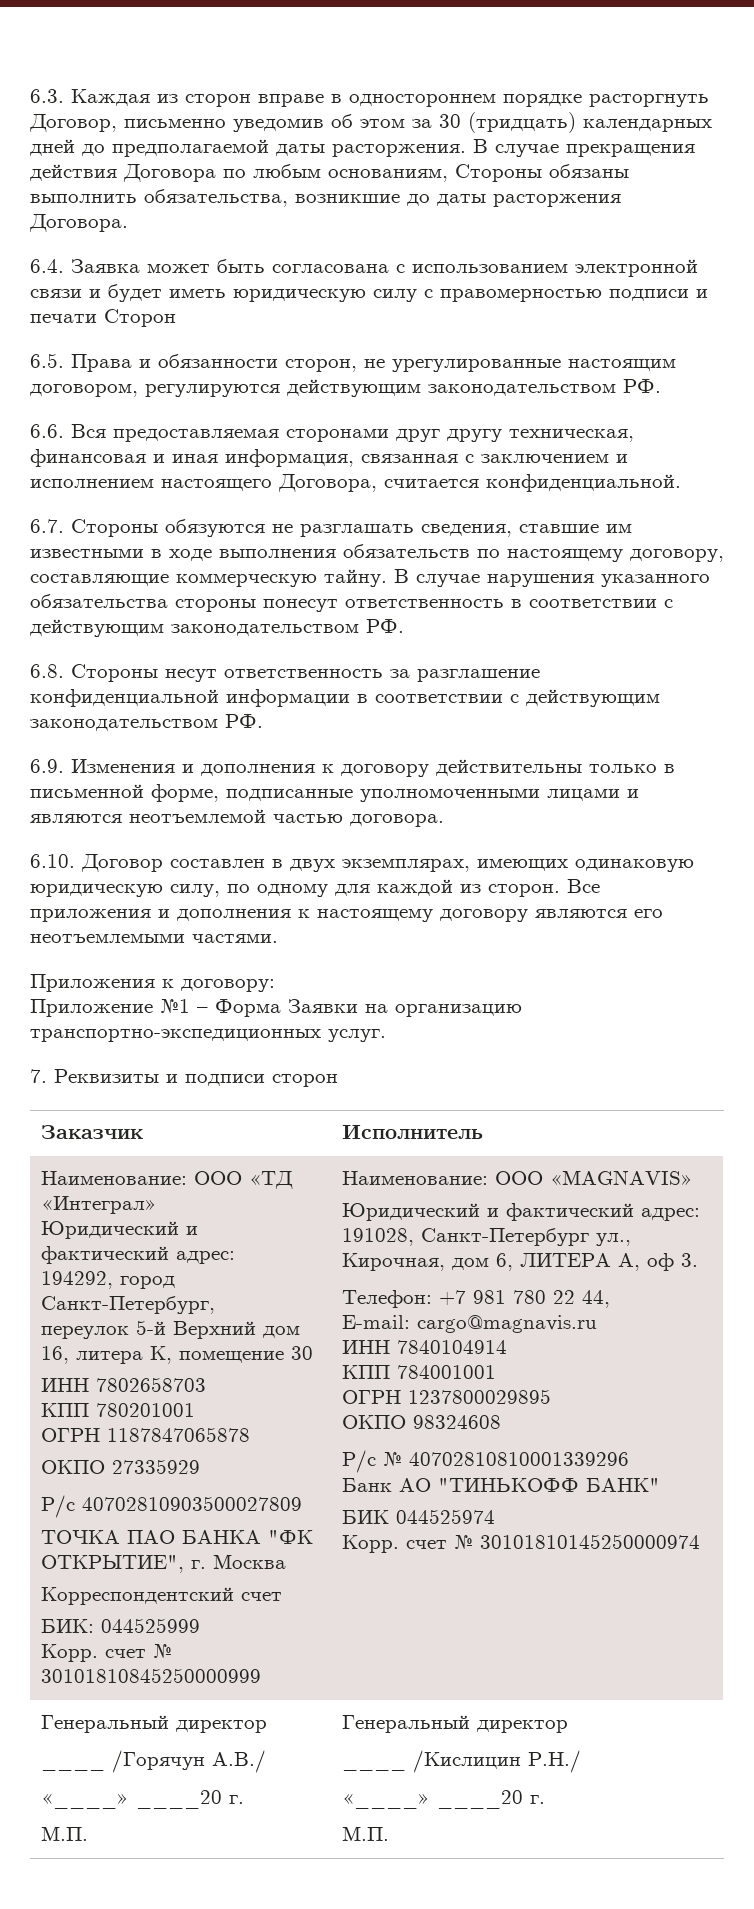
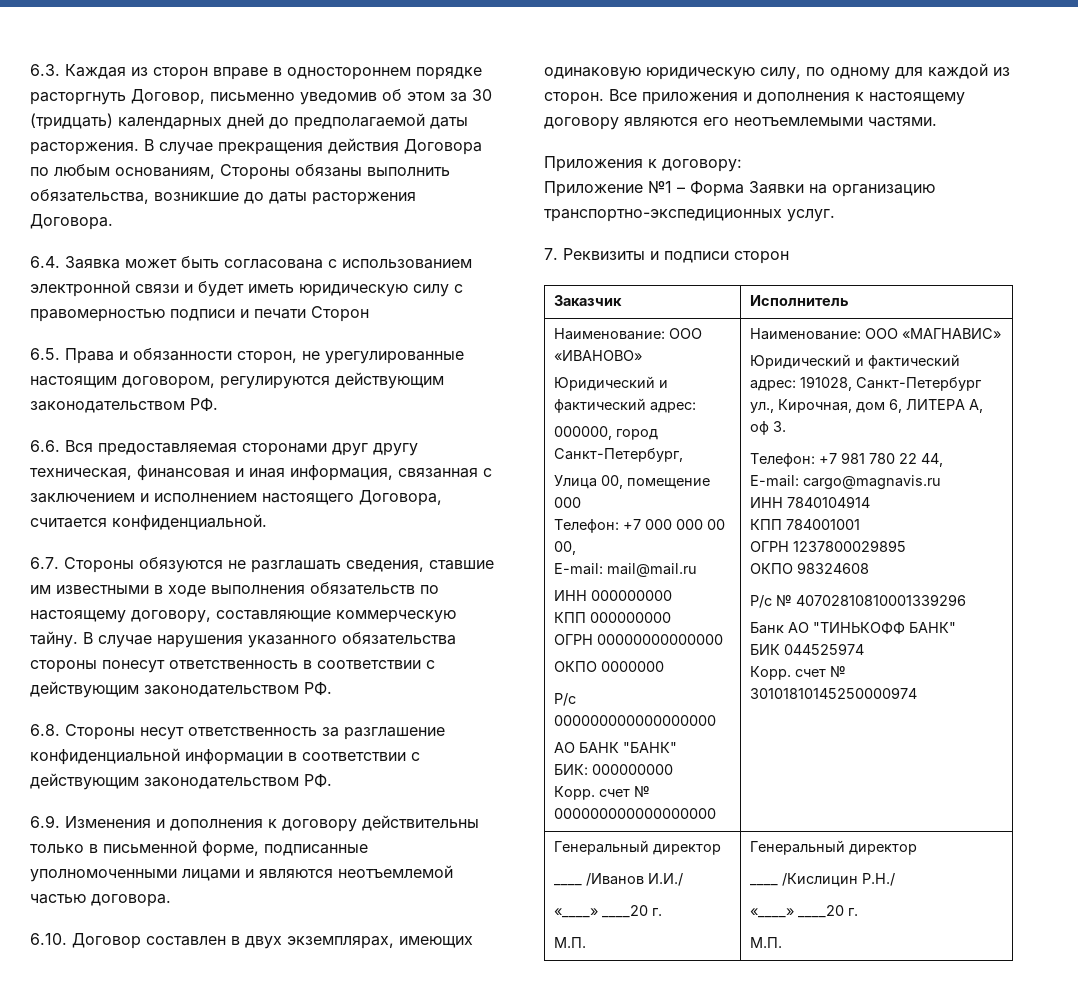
- Наименование: ООО «ТД «Интеграл»
+ Наименование: ООО «ИВАНОВО»
- 194292, город Санкт-Петербург,
+ 000000, город Санкт-Петербург,
- переулок 5-й Верхний дом 16, литера К, помещение 30
- ИНН 7802658703
- КПП 780201001
- ОГРН 1187847065878
- ОКПО 27335929
- Р/с 40702810903500027809
- ТОЧКА ПАО БАНКА "ФК ОТКРЫТИЕ", г. Москва
- Корреспондентский счет
+ Улица 00, помещение 000
+ Телефон: +7 000 000 00 00,
+ E-mail: mail@mail.ru
+ ИНН 000000000
+ КПП 000000000
+ ОГРН 00000000000000
+ ОКПО 0000000
+ Р/с 000000000000000000
+ АО БАНК "БАНК"
- БИК: 044525999
- Корр. счет № 30101810845250000999 | Наименование: ООО «MAGNAVIS»
+ БИК: 000000000
+ Корр. счет № 000000000000000000 | Наименование: ООО «МАГНАВИС»
  Корр. счет № 30101810145250000974
  Генеральный директор
- ____ /Горячун А.В./
+ ____ /Иванов И.И./

